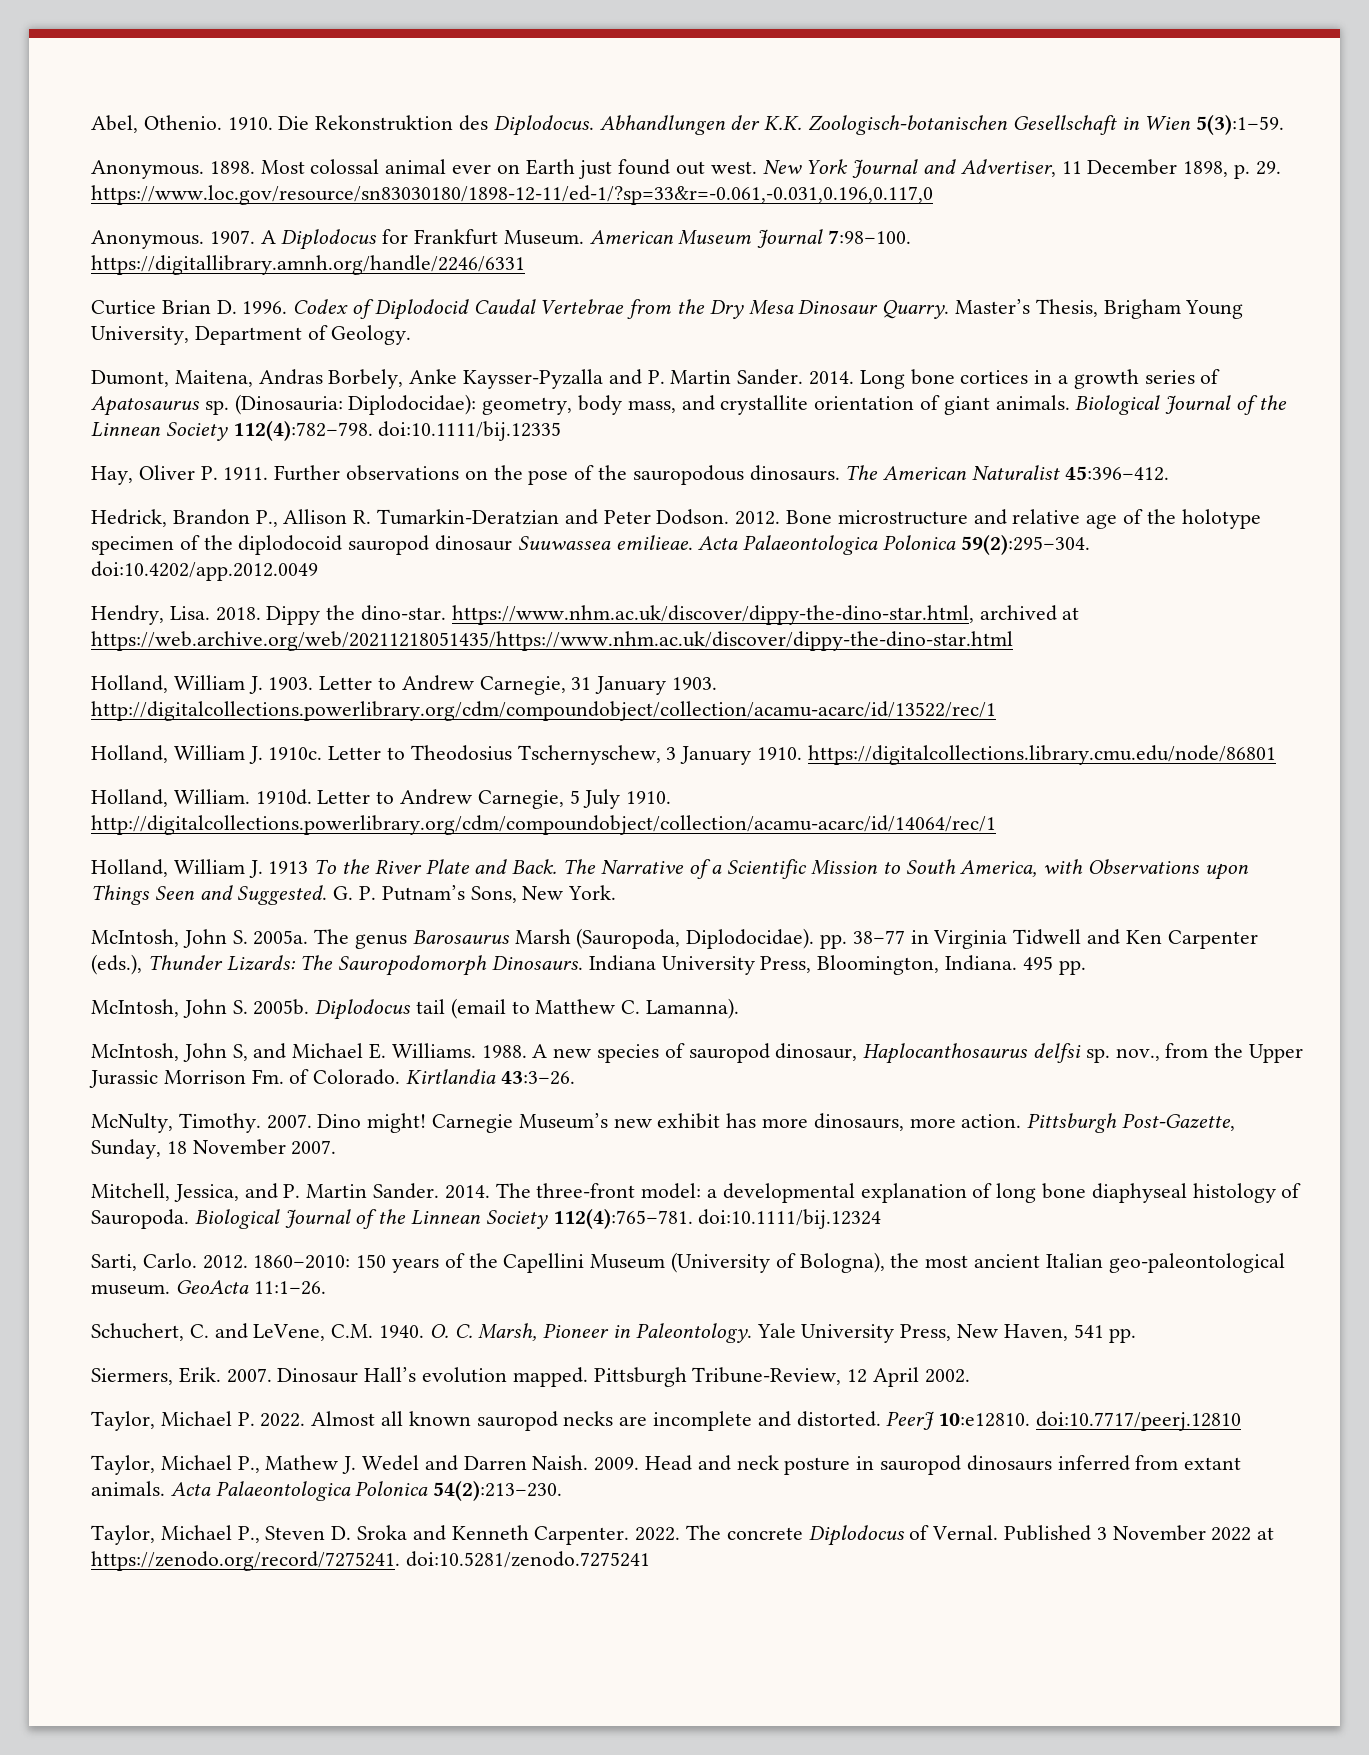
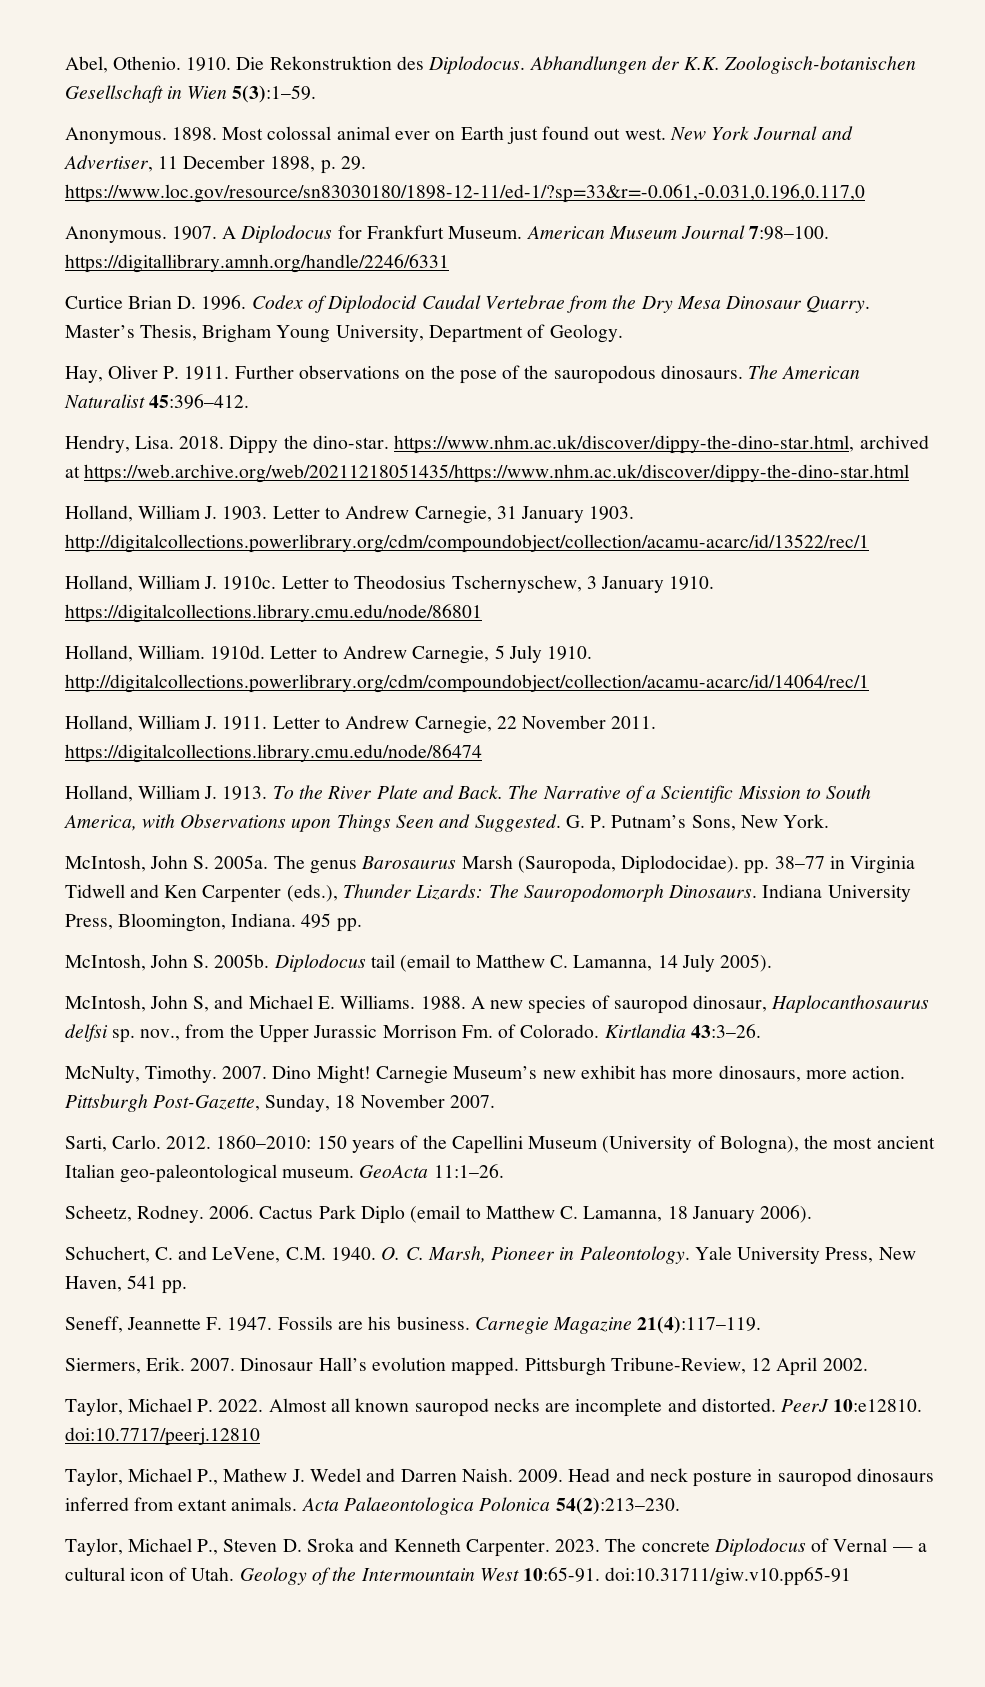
- Dumont, Maitena, Andras Borbely, Anke Kaysser-Pyzalla and P. Martin Sander. 2014. Long bone cortices in a growth series of Apatosaurus sp. (Dinosauria: Diplodocidae): geometry, body mass, and crystallite orientation of giant animals. Biological Journal of the Linnean Society 112(4):782–798. doi:10.1111/bij.12335
- Hedrick, Brandon P., Allison R. Tumarkin-Deratzian and Peter Dodson. 2012. Bone microstructure and relative age of the holotype specimen of the diplodocoid sauropod dinosaur Suuwassea emilieae. Acta Palaeontologica Polonica 59(2):295–304. doi:10.4202/app.2012.0049
- Holland, William J. 1913 To the River Plate and Back.
+ Holland, William J. 1911. Letter to Andrew Carnegie, 22 November 2011. https://digitalcollections.library.cmu.edu/node/86474
+ Holland, William J. 1913. To the River Plate and Back.
- Diplodocus tail (email to Matthew C. Lamanna).
+ Diplodocus tail (email to Matthew C. Lamanna, 14 July 2005).
- Dino might!
+ Dino Might!
- Mitchell, Jessica, and P. Martin Sander. 2014. The three-front model: a developmental explanation of long bone diaphyseal histology of Sauropoda. Biological Journal of the Linnean Society 112(4):765–781. doi:10.1111/bij.12324
+ Scheetz, Rodney. 2006. Cactus Park Diplo (email to Matthew C. Lamanna, 18 January 2006).
+ Seneff, Jeannette F. 1947. Fossils are his business. Carnegie Magazine 21(4):117–119.
- Taylor, Michael P., Steven D. Sroka and Kenneth Carpenter. 2022.
+ Taylor, Michael P., Steven D. Sroka and Kenneth Carpenter. 2023.
- The concrete Diplodocus of Vernal. Published 3 November 2022 at https://zenodo.org/record/7275241. doi:10.5281/zenodo.7275241
+ The concrete Diplodocus of Vernal — a cultural icon of Utah. Geology of the Intermountain West 10:65-91. doi:10.31711/giw.v10.pp65-91

